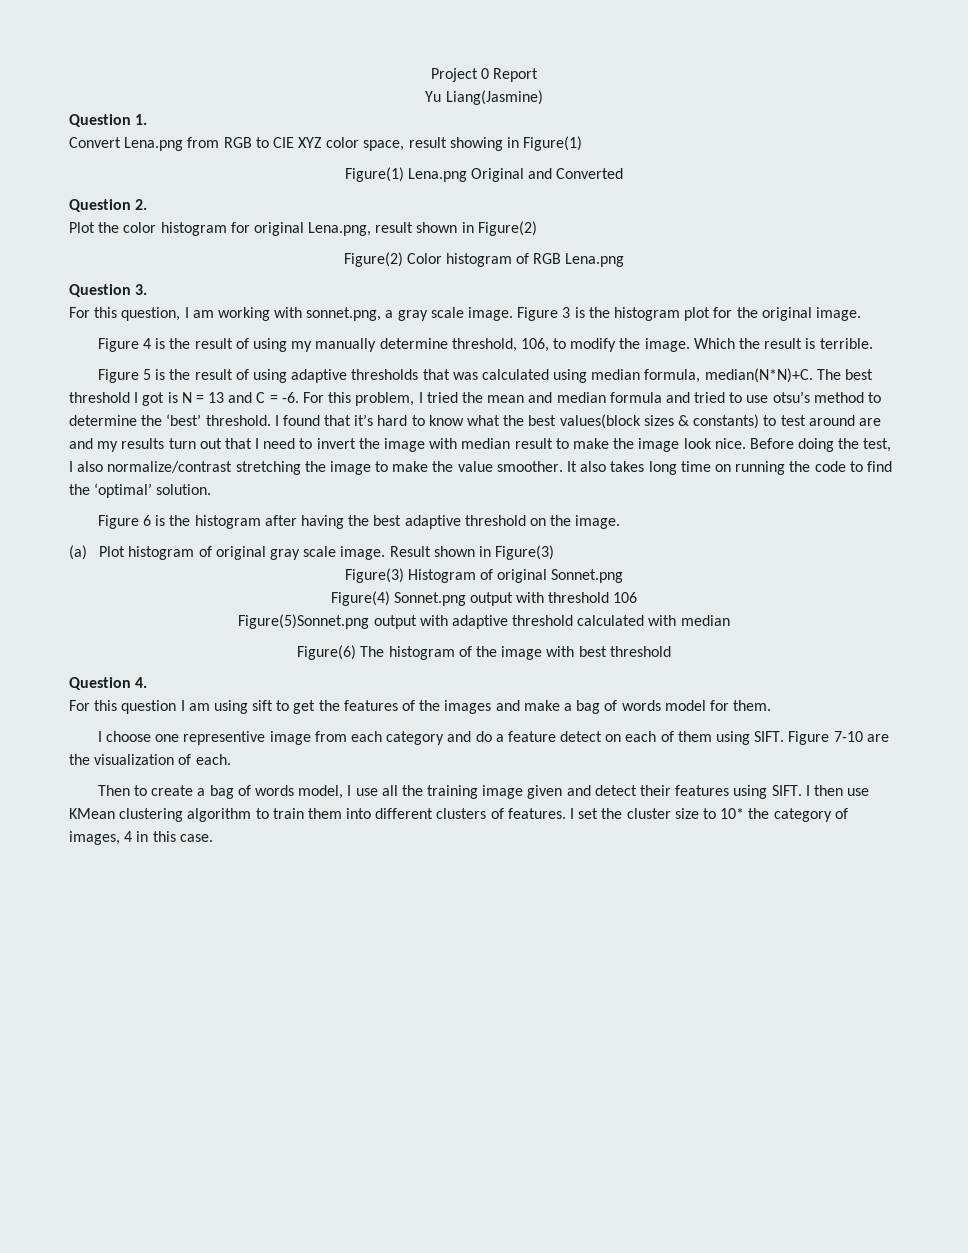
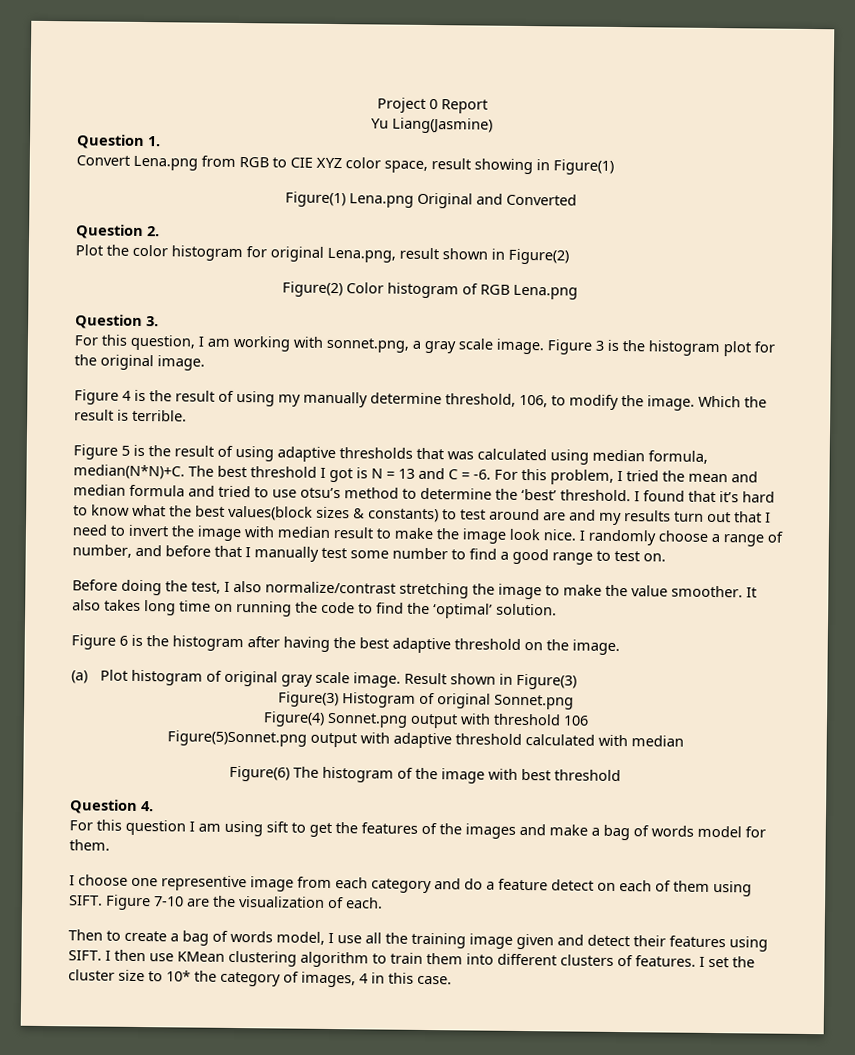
- I found that it’s hard to know what the best values(block sizes & constants) to test around are and my results turn out that I need to invert the image with median result to make the image look nice. Before doing the test, I also normalize/contrast stretching the image to make the value smoother.
+ I found that it’s hard to know what the best values(block sizes & constants) to test around are and my results turn out that I need to invert the image with median result to make the image look nice. I randomly choose a range of number, and before that I manually test some number to find a good range to test on.
+ Before doing the test, I also normalize/contrast stretching the image to make the value smoother.

